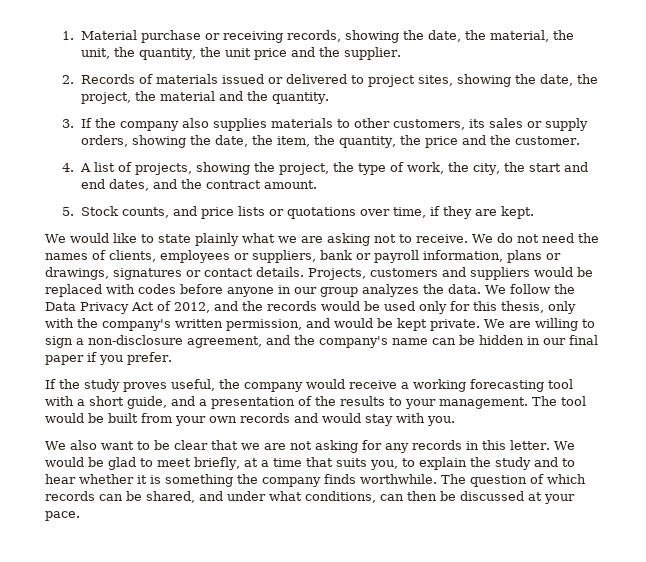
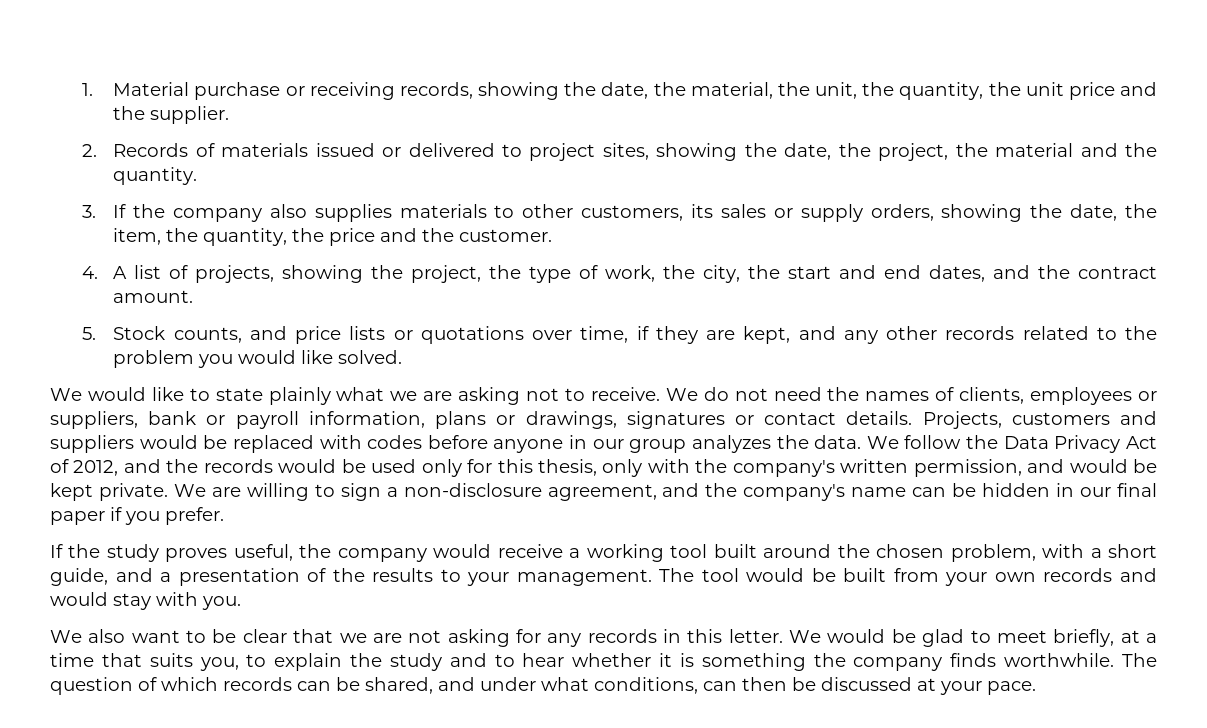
- 5. Stock counts, and price lists or quotations over time, if they are kept.
+ 5. Stock counts, and price lists or quotations over time, if they are kept, and any other records related to the problem you would like solved.
- If the study proves useful, the company would receive a working forecasting tool with a short guide, and a presentation of the results to your management.
+ If the study proves useful, the company would receive a working tool built around the chosen problem, with a short guide, and a presentation of the results to your management.

